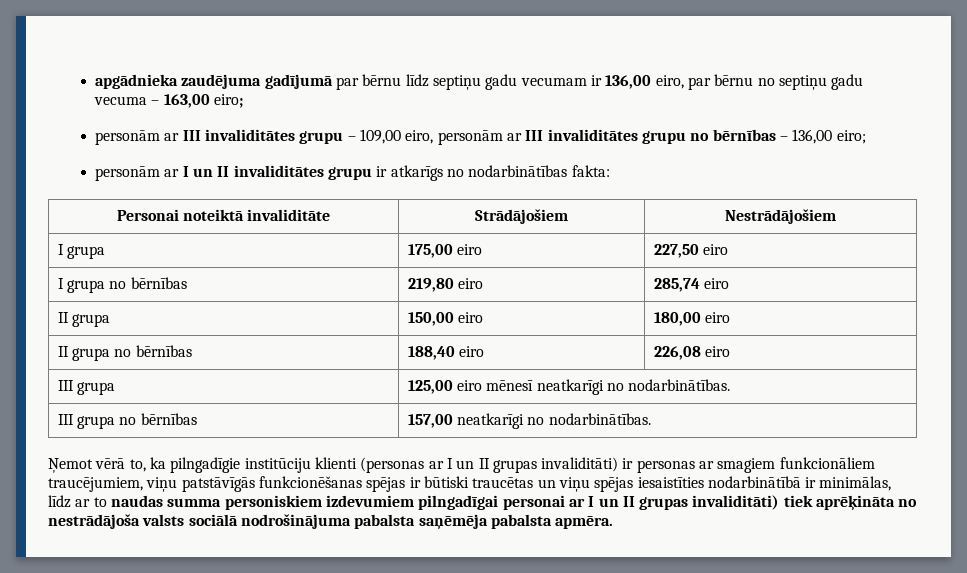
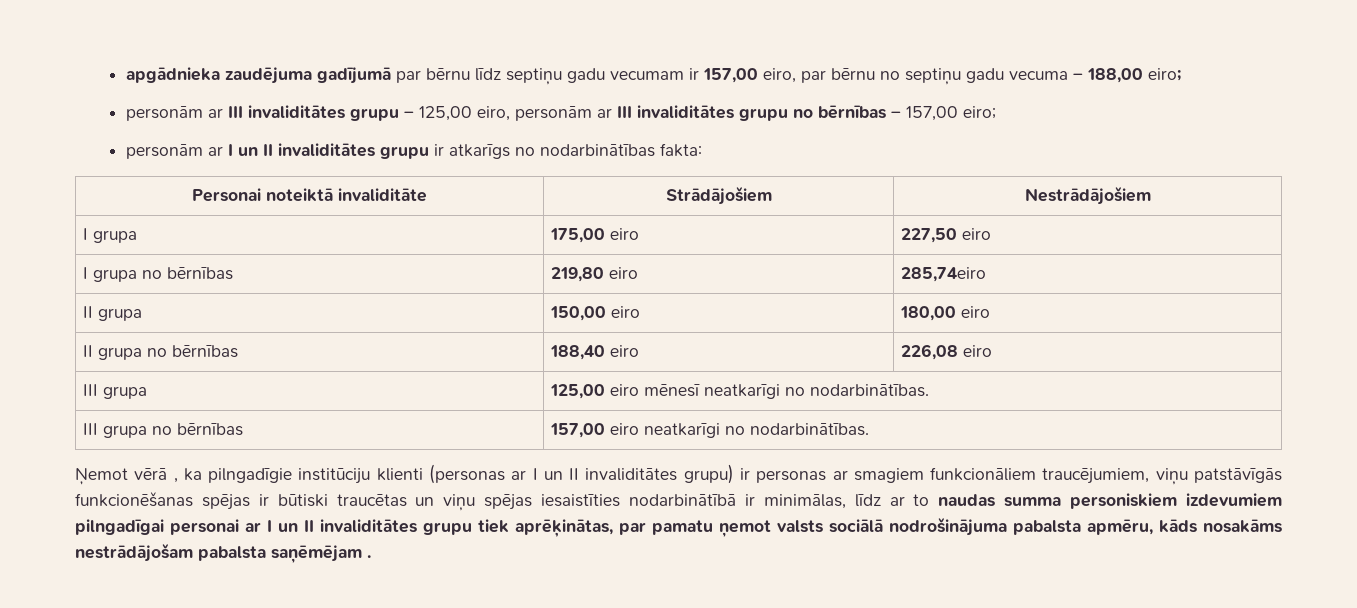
- apgādnieka zaudējuma gadījumā par bērnu līdz septiņu gadu vecumam ir 136,00 eiro, par bērnu no septiņu gadu vecuma – 163,00 eiro;
+ apgādnieka zaudējuma gadījumā par bērnu līdz septiņu gadu vecumam ir 157,00 eiro, par bērnu no septiņu gadu vecuma – 188,00 eiro;
- personām ar III invaliditātes grupu – 109,00 eiro, personām ar III invaliditātes grupu no bērnības – 136,00 eiro;
+ personām ar III invaliditātes grupu – 125,00 eiro, personām ar III invaliditātes grupu no bērnības – 157,00 eiro;
- I grupa no bērnības | 219,80 eiro | 285,74 eiro
+ I grupa no bērnības | 219,80 eiro | 285,74eiro
- III grupa no bērnības | 157,00 neatkarīgi no nodarbinātības.
+ III grupa no bērnības | 157,00 eiro neatkarīgi no nodarbinātības.
- Ņemot vērā to, ka pilngadīgie institūciju klienti (personas ar I un II grupas invaliditāti) ir personas ar smagiem funkcionāliem traucējumiem, viņu patstāvīgās funkcionēšanas spējas ir būtiski traucētas un viņu spējas iesaistīties nodarbinātībā ir minimālas, līdz ar to naudas summa personiskiem izdevumiem pilngadīgai personai ar I un II grupas invaliditāti) tiek aprēķināta no nestrādājoša valsts sociālā nodrošinājuma pabalsta saņēmēja pabalsta apmēra.
+ Ņemot vērā , ka pilngadīgie institūciju klienti (personas ar I un II invaliditātes grupu) ir personas ar smagiem funkcionāliem traucējumiem, viņu patstāvīgās funkcionēšanas spējas ir būtiski traucētas un viņu spējas iesaistīties nodarbinātībā ir minimālas, līdz ar to naudas summa personiskiem izdevumiem pilngadīgai personai ar I un II invaliditātes grupu tiek aprēķinātas, par pamatu ņemot valsts sociālā nodrošinājuma pabalsta apmēru, kāds nosakāms nestrādājošam pabalsta saņēmējam .

